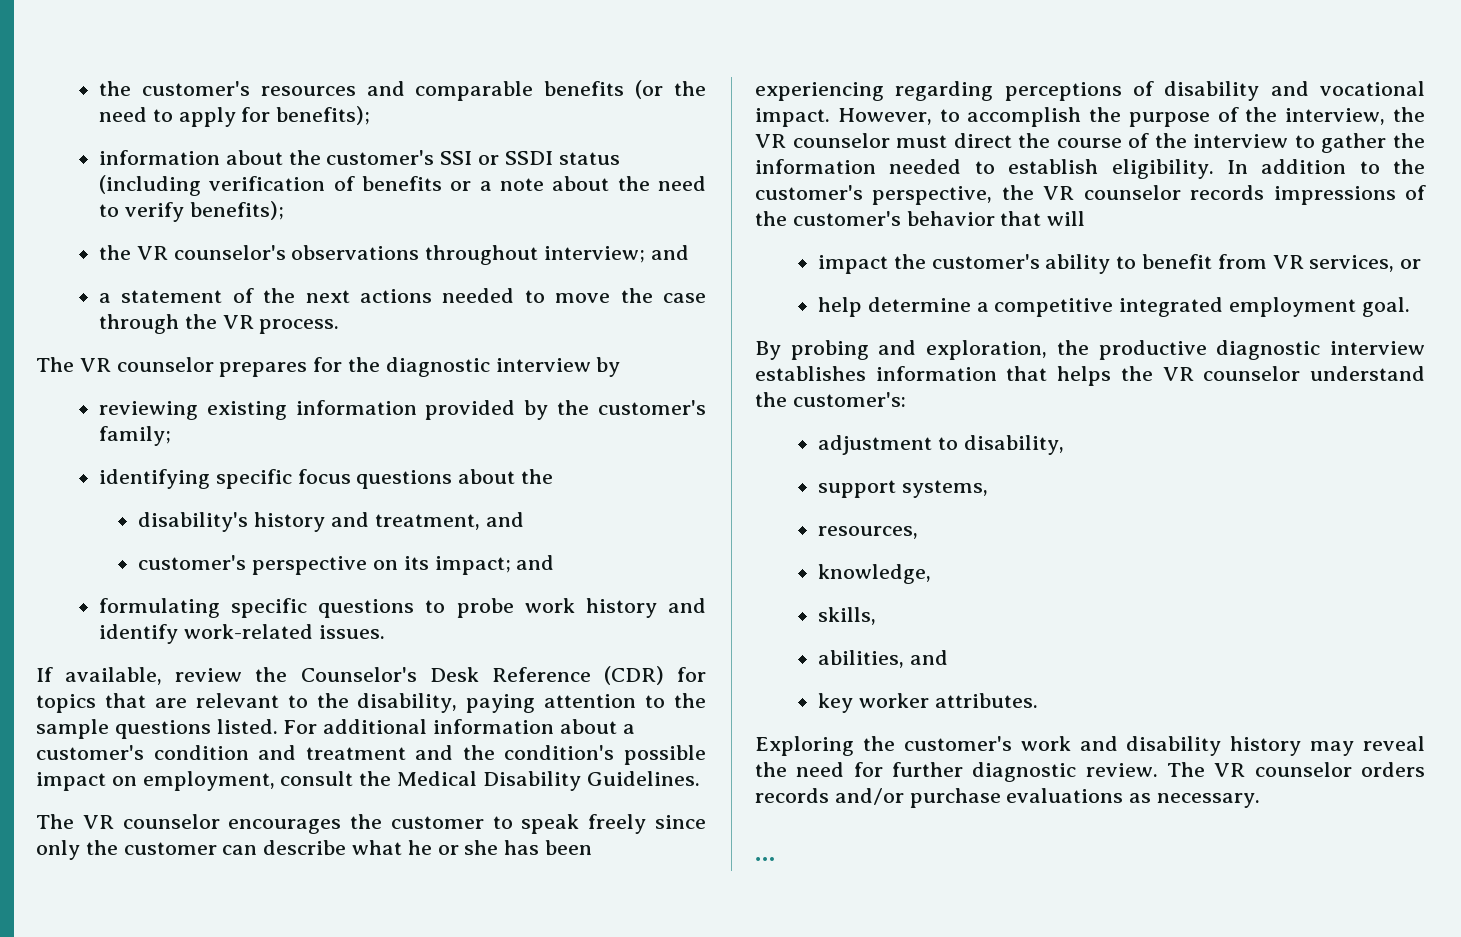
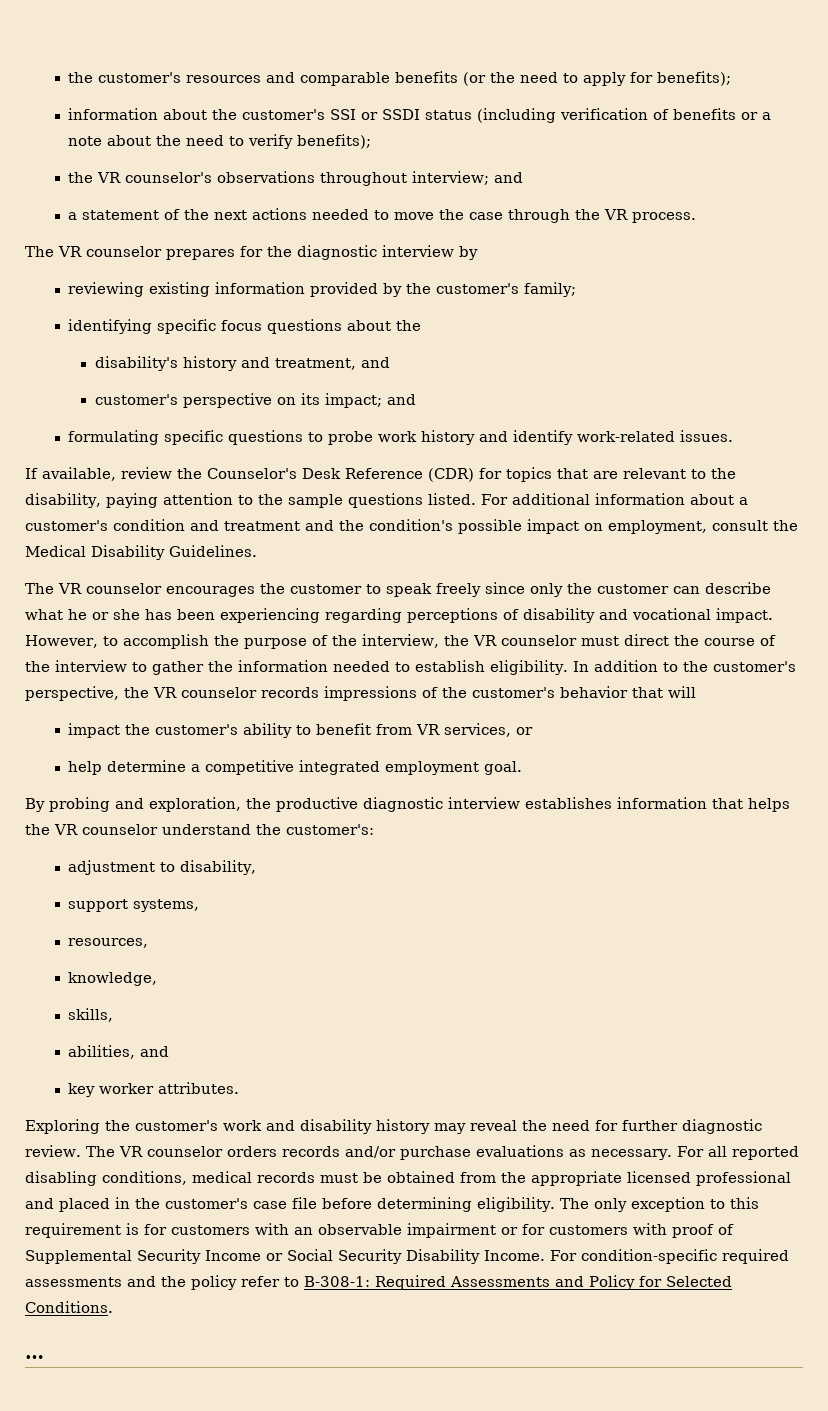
+ For all reported disabling conditions, medical records must be obtained from the appropriate licensed professional and placed in the customer's case file before determining eligibility. The only exception to this requirement is for customers with an observable impairment or for customers with proof of Supplemental Security Income or Social Security Disability Income. For condition-specific required assessments and the policy refer to B-308-1: Required Assessments and Policy for Selected Conditions.

